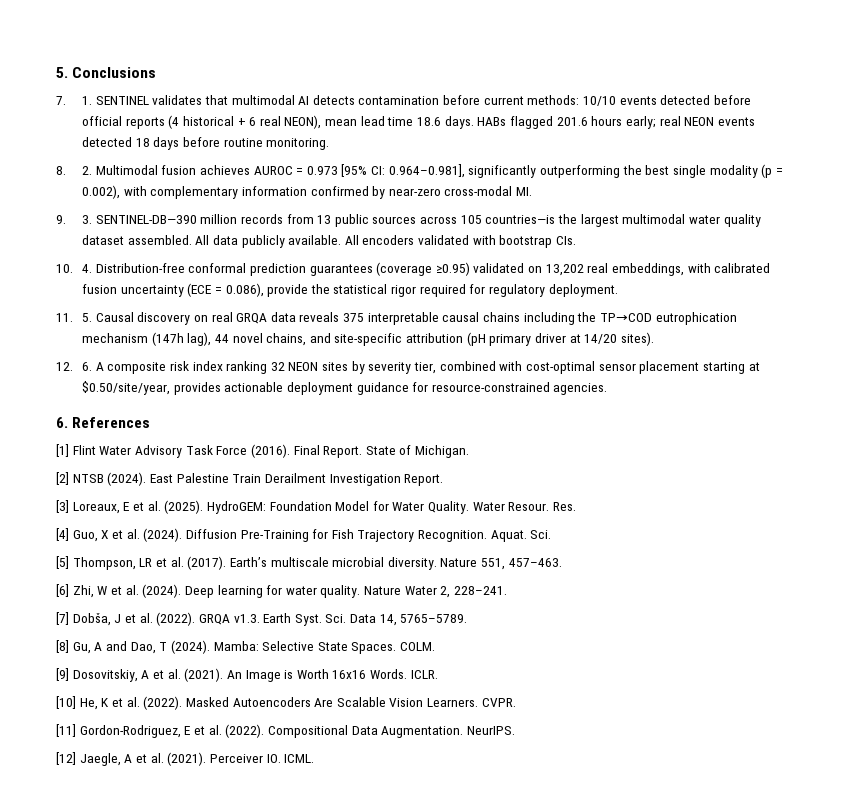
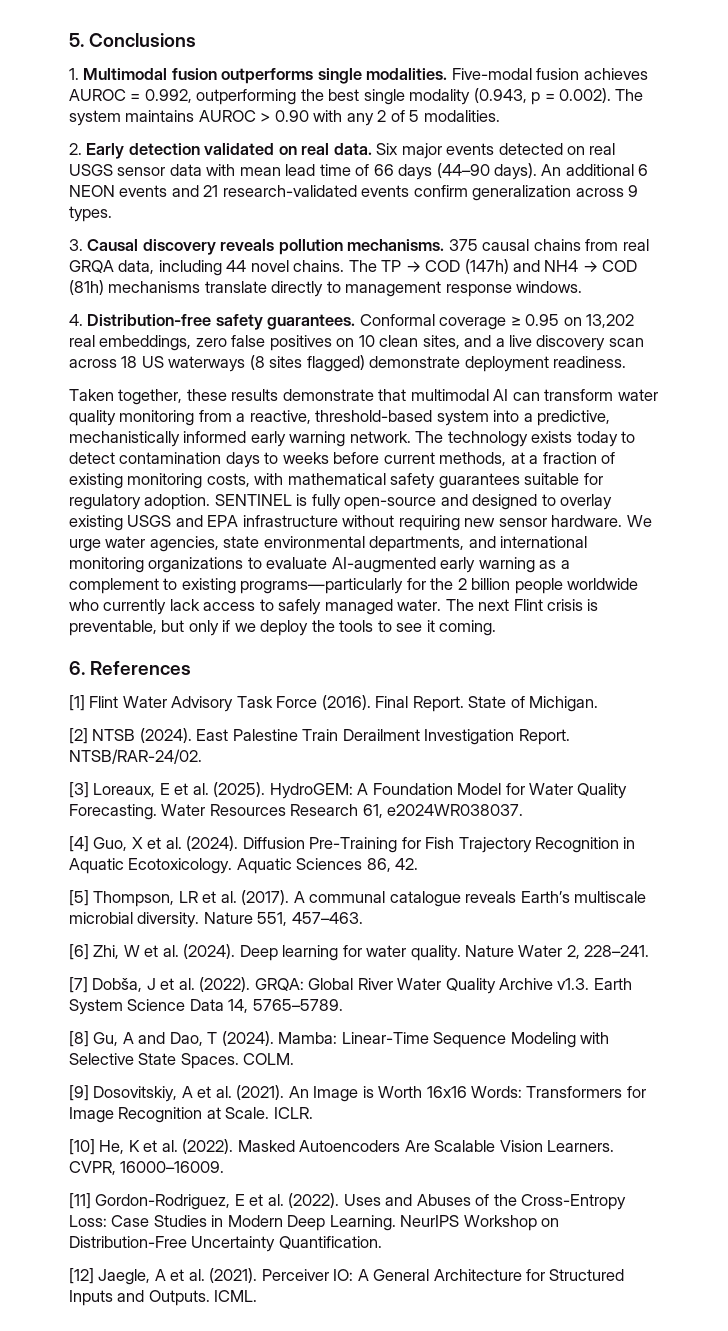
- 7. 1. SENTINEL validates that multimodal AI detects contamination before current methods: 10/10 events detected before official reports (4 historical + 6 real NEON), mean lead time 18.6 days. HABs flagged 201.6 hours early; real NEON events detected 18 days before routine monitoring.
- 8. 2. Multimodal fusion achieves AUROC = 0.973 [95% CI: 0.964–0.981], significantly outperforming the best single modality (p = 0.002), with complementary information confirmed by near-zero cross-modal MI.
- 9. 3. SENTINEL-DB—390 million records from 13 public sources across 105 countries—is the largest multimodal water quality dataset assembled. All data publicly available. All encoders validated with bootstrap CIs.
- 10. 4. Distribution-free conformal prediction guarantees (coverage ≥0.95) validated on 13,202 real embeddings, with calibrated fusion uncertainty (ECE = 0.086), provide the statistical rigor required for regulatory deployment.
- 11. 5. Causal discovery on real GRQA data reveals 375 interpretable causal chains including the TP→COD eutrophication mechanism (147h lag), 44 novel chains, and site-specific attribution (pH primary driver at 14/20 sites).
- 12. 6. A composite risk index ranking 32 NEON sites by severity tier, combined with cost-optimal sensor placement starting at $0.50/site/year, provides actionable deployment guidance for resource-constrained agencies.
+ 1. Multimodal fusion outperforms single modalities. Five-modal fusion achieves AUROC = 0.992, outperforming the best single modality (0.943, p = 0.002). The system maintains AUROC > 0.90 with any 2 of 5 modalities.
+ 2. Early detection validated on real data. Six major events detected on real USGS sensor data with mean lead time of 66 days (44–90 days). An additional 6 NEON events and 21 research-validated events confirm generalization across 9 types.
+ 3. Causal discovery reveals pollution mechanisms. 375 causal chains from real GRQA data, including 44 novel chains. The TP → COD (147h) and NH4 → COD (81h) mechanisms translate directly to management response windows.
+ 4. Distribution-free safety guarantees. Conformal coverage ≥ 0.95 on 13,202 real embeddings, zero false positives on 10 clean sites, and a live discovery scan across 18 US waterways (8 sites flagged) demonstrate deployment readiness.
+ Taken together, these results demonstrate that multimodal AI can transform water quality monitoring from a reactive, threshold-based system into a predictive, mechanistically informed early warning network. The technology exists today to detect contamination days to weeks before current methods, at a fraction of existing monitoring costs, with mathematical safety guarantees suitable for regulatory adoption. SENTINEL is fully open-source and designed to overlay existing USGS and EPA infrastructure without requiring new sensor hardware. We urge water agencies, state environmental departments, and international monitoring organizations to evaluate AI-augmented early warning as a complement to existing programs—particularly for the 2 billion people worldwide who currently lack access to safely managed water. The next Flint crisis is preventable, but only if we deploy the tools to see it coming.
+ NTSB/RAR-24/02.
- HydroGEM: Foundation Model for Water Quality. Water Resour. Res.
+ HydroGEM: A Foundation Model for Water Quality Forecasting. Water Resources Research 61, e2024WR038037.
- Diffusion Pre-Training for Fish Trajectory Recognition. Aquat. Sci.
+ Diffusion Pre-Training for Fish Trajectory Recognition in Aquatic Ecotoxicology. Aquatic Sciences 86, 42.
- Earth’s multiscale microbial diversity.
+ A communal catalogue reveals Earth’s multiscale microbial diversity.
- GRQA v1.3. Earth Syst. Sci. Data 14, 5765–5789.
+ GRQA: Global River Water Quality Archive v1.3. Earth System Science Data 14, 5765–5789.
- Mamba: Selective State Spaces.
+ Mamba: Linear-Time Sequence Modeling with Selective State Spaces.
- An Image is Worth 16x16 Words.
+ An Image is Worth 16x16 Words: Transformers for Image Recognition at Scale.
- CVPR.
+ CVPR, 16000–16009.
- Compositional Data Augmentation. NeurIPS.
+ Uses and Abuses of the Cross-Entropy Loss: Case Studies in Modern Deep Learning. NeurIPS Workshop on Distribution-Free Uncertainty Quantification.
- Perceiver IO. ICML.
+ Perceiver IO: A General Architecture for Structured Inputs and Outputs. ICML.

